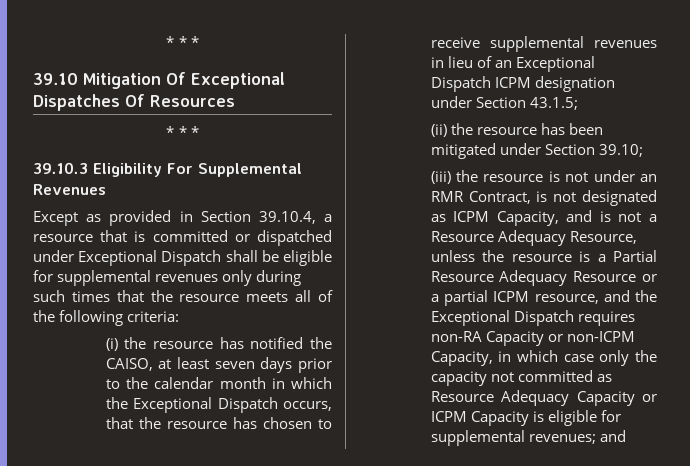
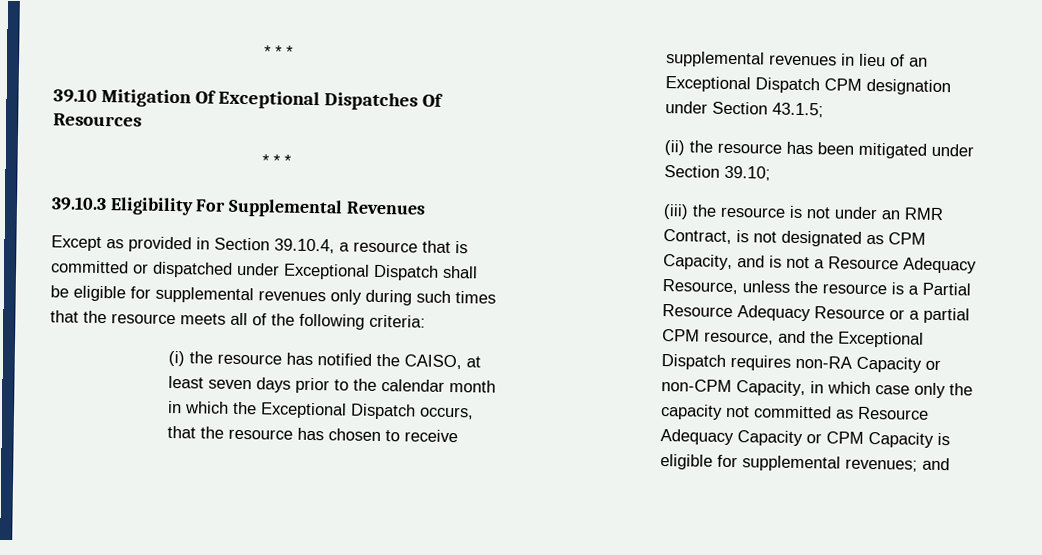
- (i) the resource has notified the CAISO, at least seven days prior to the calendar month in which the Exceptional Dispatch occurs, that the resource has chosen to receive supplemental revenues in lieu of an Exceptional Dispatch ICPM designation under Section 43.1.5;
+ (i) the resource has notified the CAISO, at least seven days prior to the calendar month in which the Exceptional Dispatch occurs, that the resource has chosen to receive supplemental revenues in lieu of an Exceptional Dispatch CPM designation under Section 43.1.5;
- (iii) the resource is not under an RMR Contract, is not designated as ICPM Capacity, and is not a Resource Adequacy Resource, unless the resource is a Partial Resource Adequacy Resource or a partial ICPM resource, and the Exceptional Dispatch requires non-RA Capacity or non-ICPM Capacity, in which case only the capacity not committed as Resource Adequacy Capacity or ICPM Capacity is eligible for supplemental revenues;
+ (iii) the resource is not under an RMR Contract, is not designated as CPM Capacity, and is not a Resource Adequacy Resource, unless the resource is a Partial Resource Adequacy Resource or a partial CPM resource, and the Exceptional Dispatch requires non-RA Capacity or non-CPM Capacity, in which case only the capacity not committed as Resource Adequacy Capacity or CPM Capacity is eligible for supplemental revenues;

